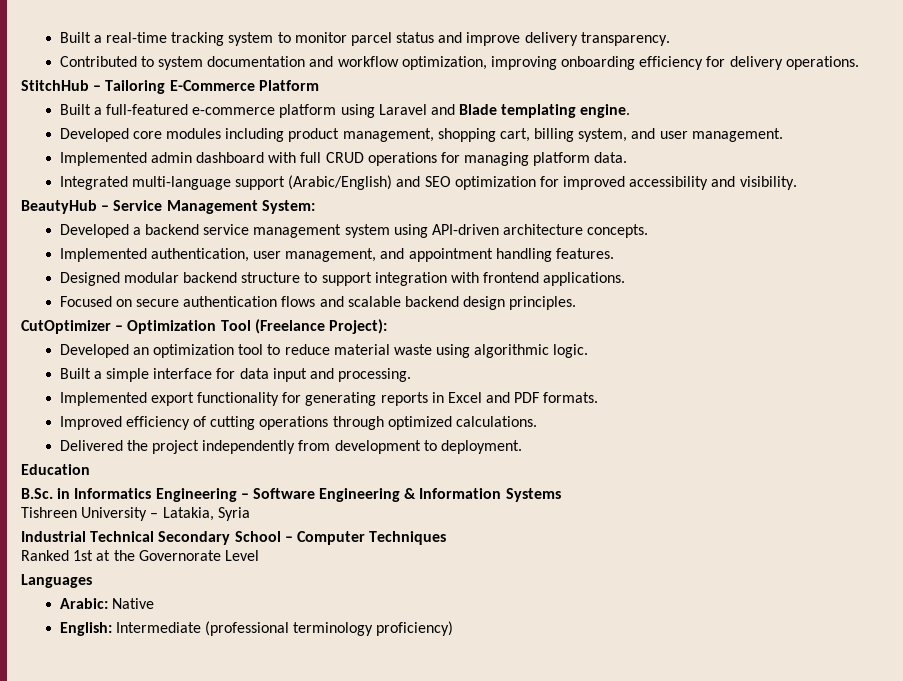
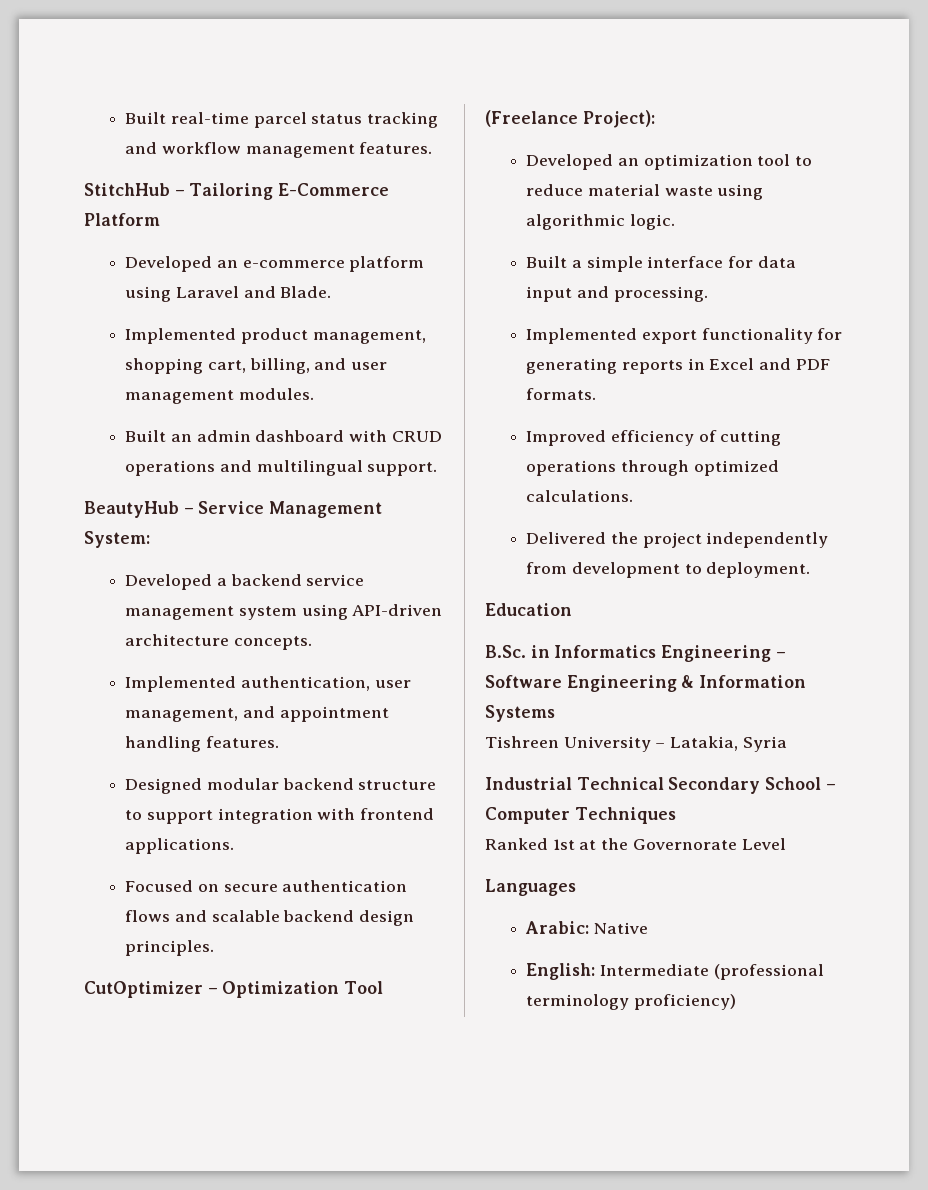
- Built a real-time tracking system to monitor parcel status and improve delivery transparency.
- Contributed to system documentation and workflow optimization, improving onboarding efficiency for delivery operations.
+ Built real-time parcel status tracking and workflow management features.
- Built a full-featured e-commerce platform using Laravel and Blade templating engine.
- Developed core modules including product management, shopping cart, billing system, and user management.
- Implemented admin dashboard with full CRUD operations for managing platform data.
- Integrated multi-language support (Arabic/English) and SEO optimization for improved accessibility and visibility.
+ Developed an e-commerce platform using Laravel and Blade.
+ Implemented product management, shopping cart, billing, and user management modules.
+ Built an admin dashboard with CRUD operations and multilingual support.

